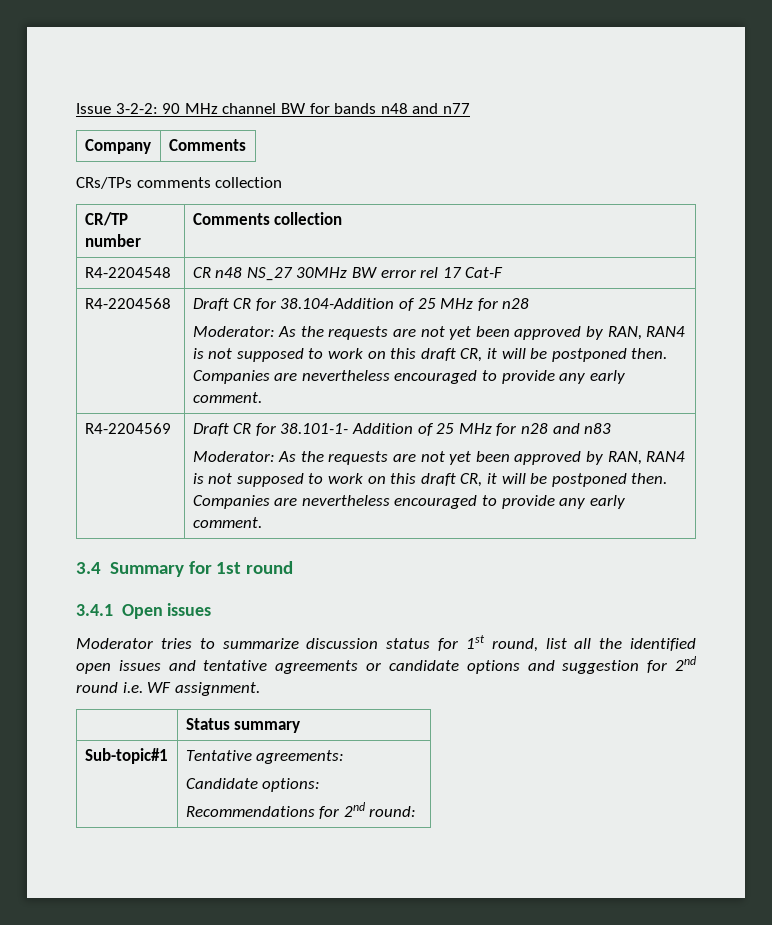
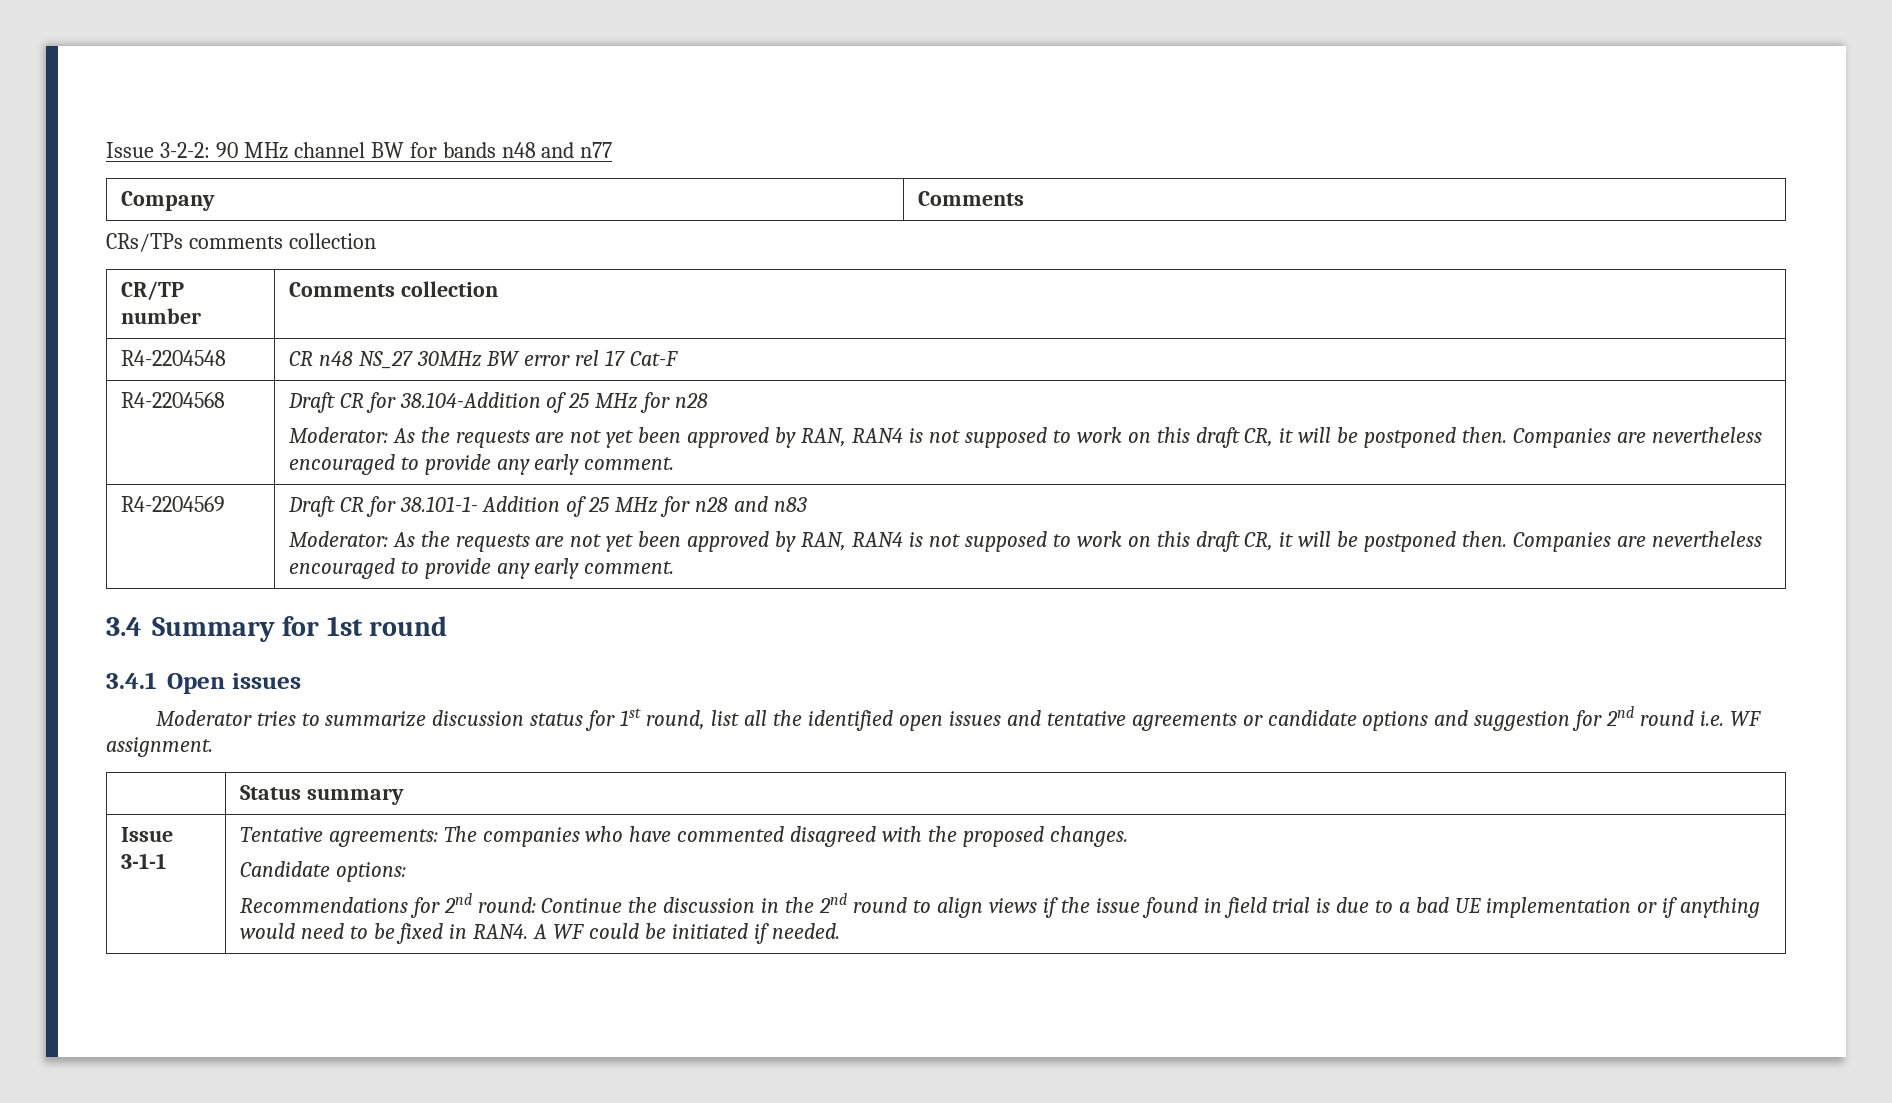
- Sub-topic#1
+ Issue 3-1-1
- Tentative agreements:
+ Tentative agreements: The companies who have commented disagreed with the proposed changes.
- Recommendations for 2nd round:
+ Recommendations for 2nd round: Continue the discussion in the 2nd round to align views if the issue found in field trial is due to a bad UE implementation or if anything would need to be fixed in RAN4. A WF could be initiated if needed.

